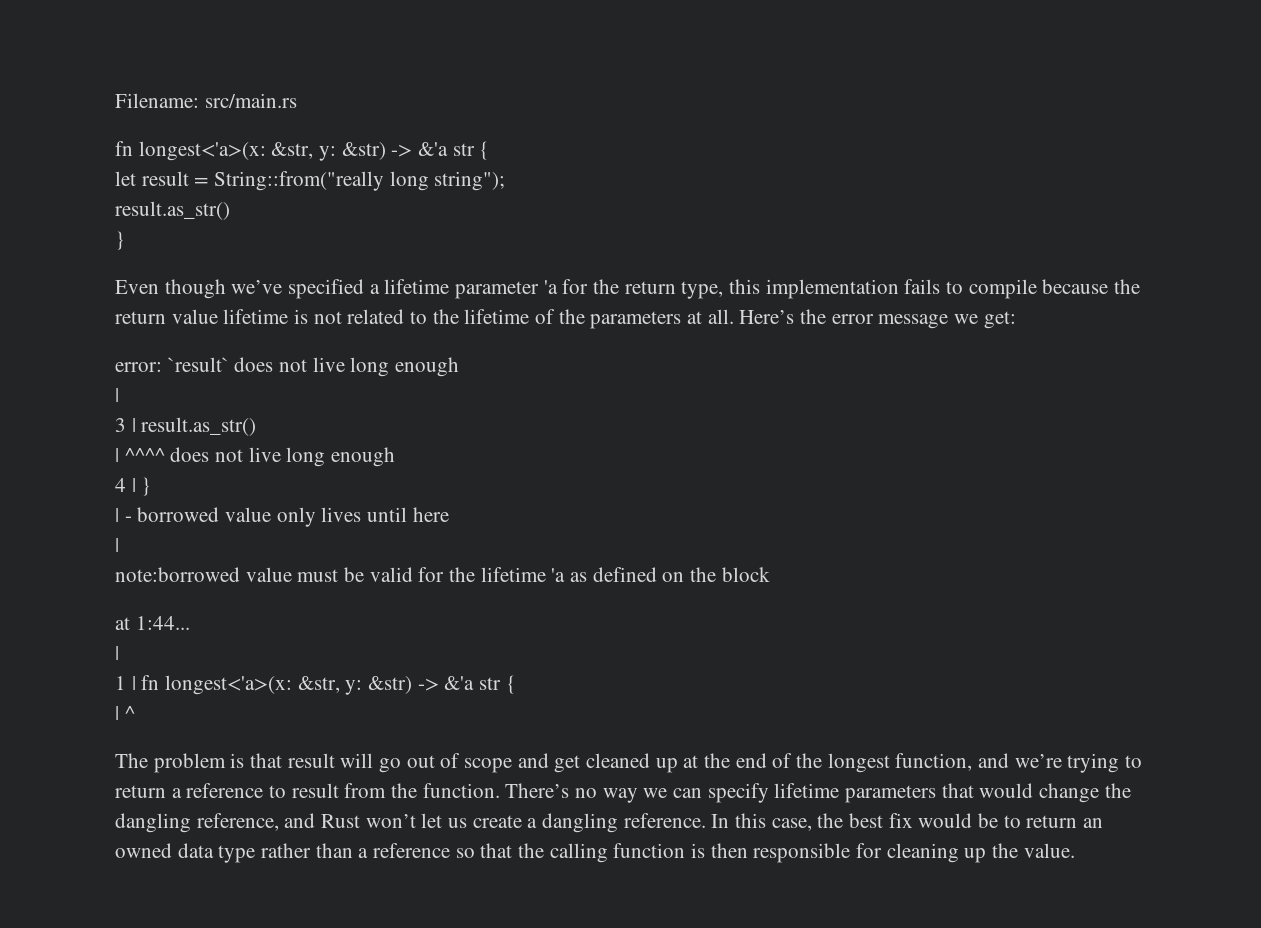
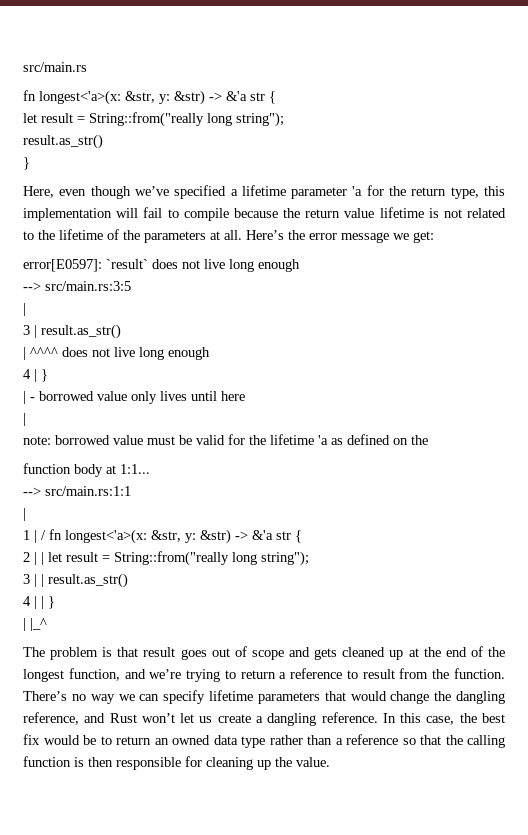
- Filename: src/main.rs
+ src/main.rs
- Even though we’ve specified a lifetime parameter 'a for the return type, this implementation fails to compile because the return value lifetime is not related to the lifetime of the parameters at all.
+ Here, even though we’ve specified a lifetime parameter 'a for the return type, this implementation will fail to compile because the return value lifetime is not related to the lifetime of the parameters at all.
- error: `result` does not live long enough
+ error[E0597]: `result` does not live long enough
+ --> src/main.rs:3:5
- note:borrowed value must be valid for the lifetime 'a as defined on the block
- at 1:44...
+ note: borrowed value must be valid for the lifetime 'a as defined on the
+ function body at 1:1...
+ --> src/main.rs:1:1
- 1 | fn longest<'a>(x: &str, y: &str) -> &'a str {
- | ^
+ 1 | / fn longest<'a>(x: &str, y: &str) -> &'a str {
+ 2 | | let result = String::from("really long string");
+ 3 | | result.as_str()
+ 4 | | }
+ | |_^
- The problem is that result will go out of scope and get cleaned up at the end of the longest function, and we’re trying to return a reference to result from the function.
+ The problem is that result goes out of scope and gets cleaned up at the end of the longest function, and we’re trying to return a reference to result from the function.

